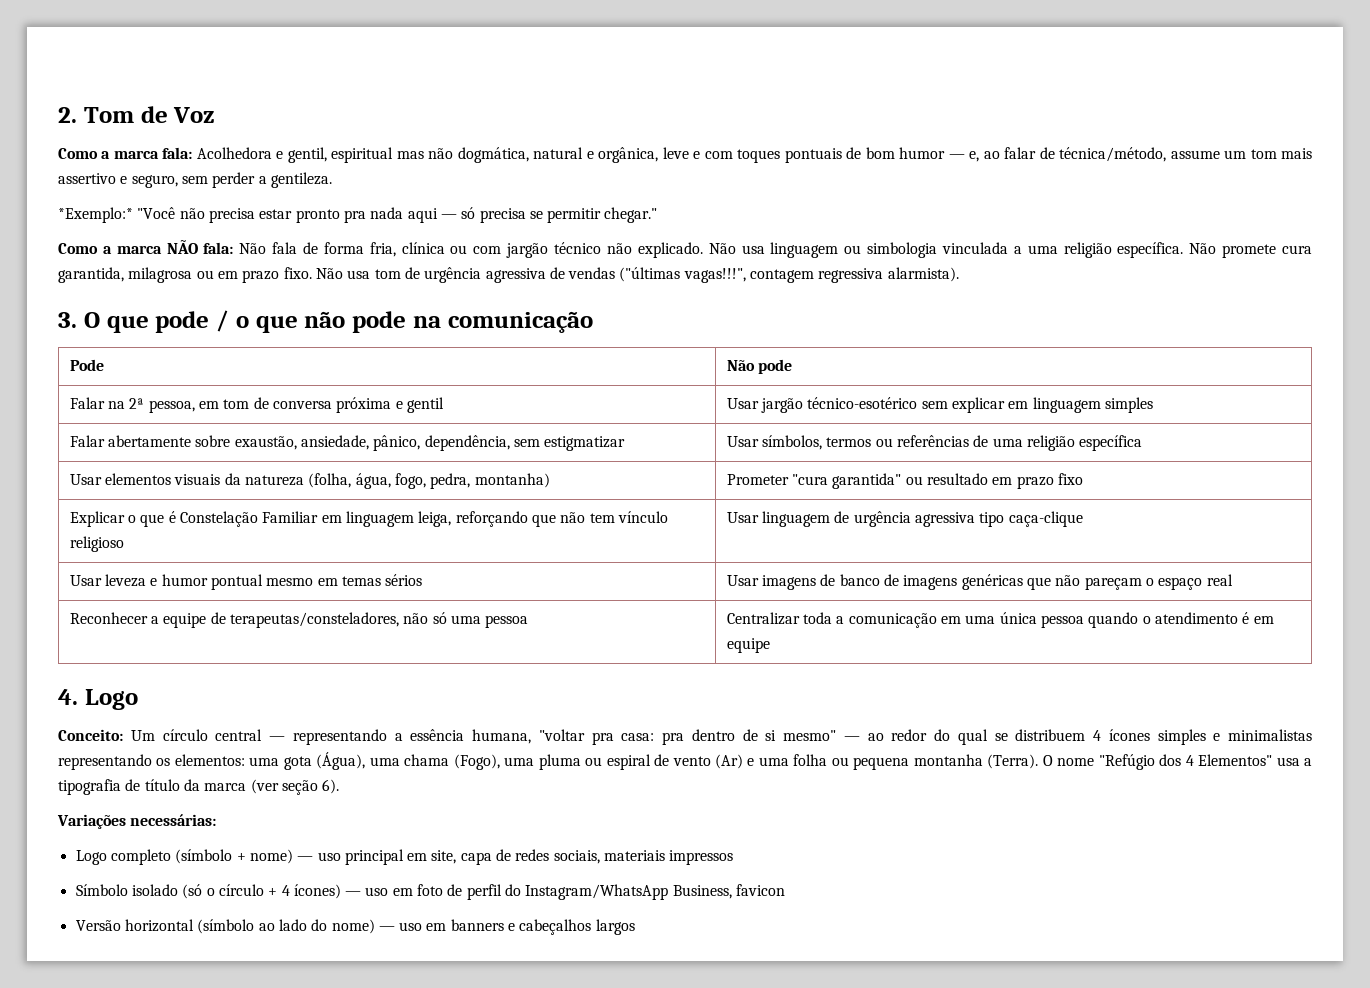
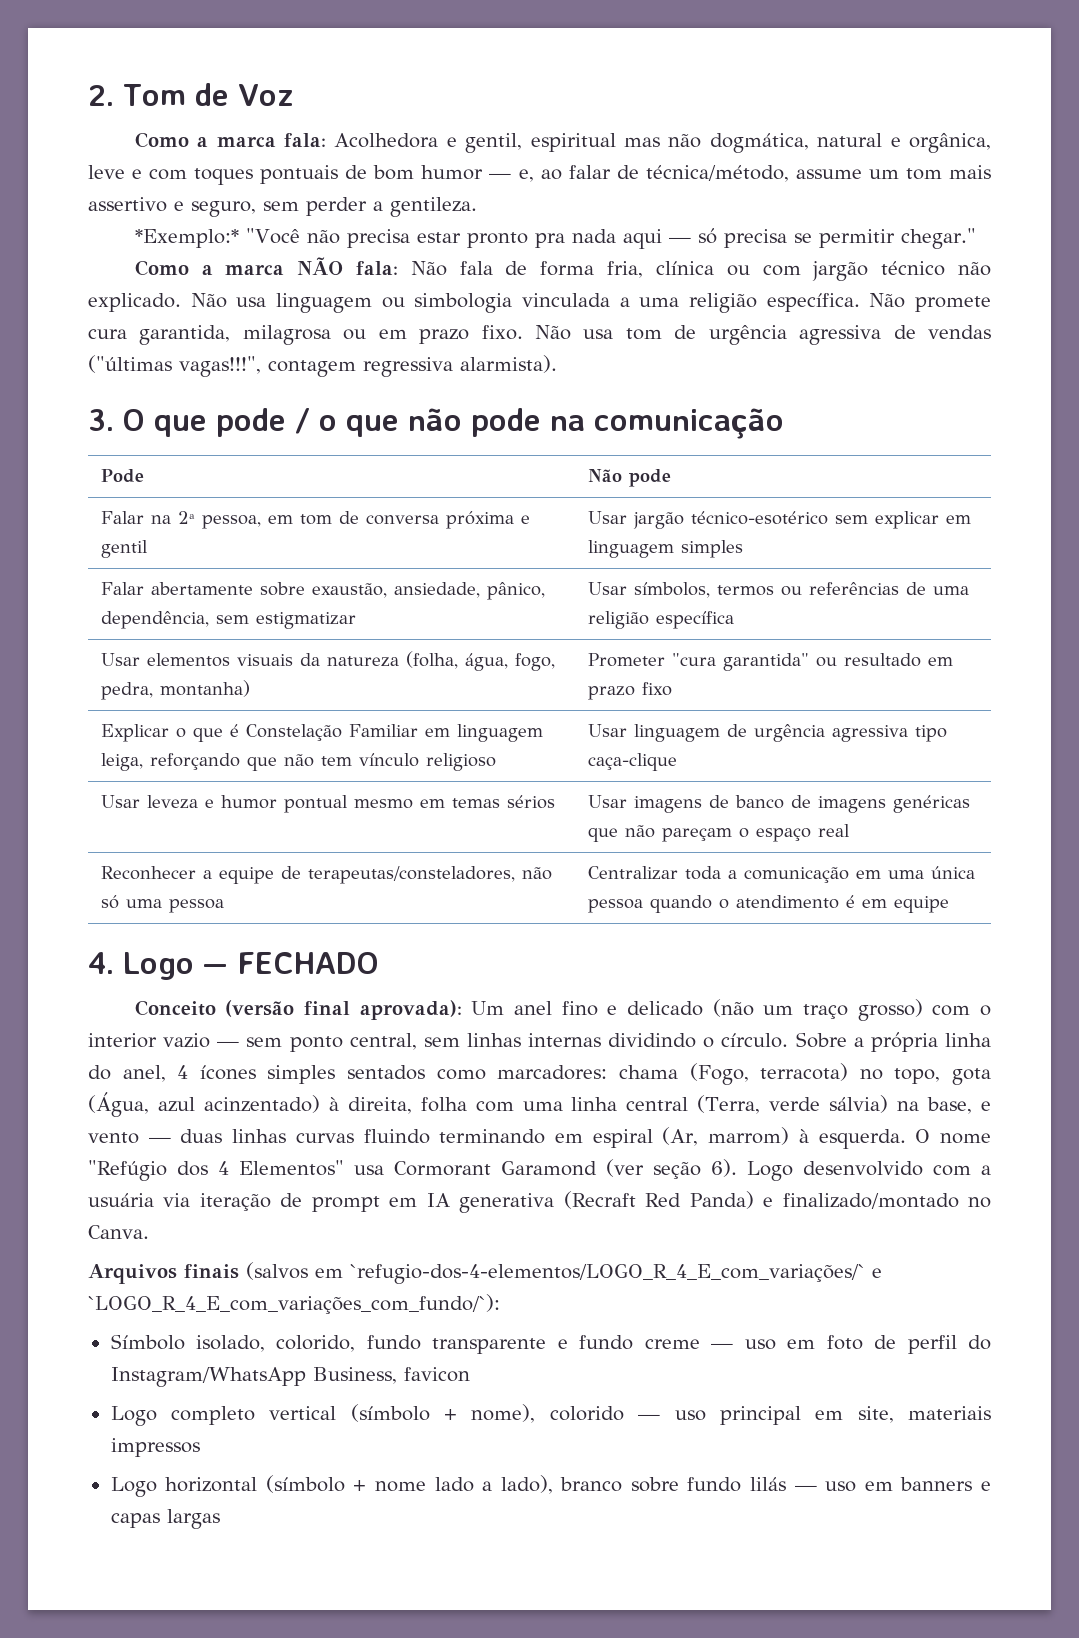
- 4. Logo
- Conceito: Um círculo central — representando a essência humana, "voltar pra casa: pra dentro de si mesmo" — ao redor do qual se distribuem 4 ícones simples e minimalistas representando os elementos: uma gota (Água), uma chama (Fogo), uma pluma ou espiral de vento (Ar) e uma folha ou pequena montanha (Terra).
+ 4. Logo — FECHADO
+ Conceito (versão final aprovada): Um anel fino e delicado (não um traço grosso) com o interior vazio — sem ponto central, sem linhas internas dividindo o círculo. Sobre a própria linha do anel, 4 ícones simples sentados como marcadores: chama (Fogo, terracota) no topo, gota (Água, azul acinzentado) à direita, folha com uma linha central (Terra, verde sálvia) na base, e vento — duas linhas curvas fluindo terminando em espiral (Ar, marrom) à esquerda.
- O nome "Refúgio dos 4 Elementos" usa a tipografia de título da marca (ver seção 6).
- Variações necessárias:
- Logo completo (símbolo + nome) — uso principal em site, capa de redes sociais, materiais impressos
- Símbolo isolado (só o círculo + 4 ícones) — uso em foto de perfil do Instagram/WhatsApp Business, favicon
+ O nome "Refúgio dos 4 Elementos" usa Cormorant Garamond (ver seção 6). Logo desenvolvido com a usuária via iteração de prompt em IA generativa (Recraft Red Panda) e finalizado/montado no Canva.
+ Arquivos finais (salvos em `refugio-dos-4-elementos/LOGO_R_4_E_com_variações/` e `LOGO_R_4_E_com_variações_com_fundo/`):
+ Símbolo isolado, colorido, fundo transparente e fundo creme — uso em foto de perfil do Instagram/WhatsApp Business, favicon
- Versão horizontal (símbolo ao lado do nome) — uso em banners e cabeçalhos largos
+ Logo completo vertical (símbolo + nome), colorido — uso principal em site, materiais impressos
+ Logo horizontal (símbolo + nome lado a lado), branco sobre fundo lilás — uso em banners e capas largas

